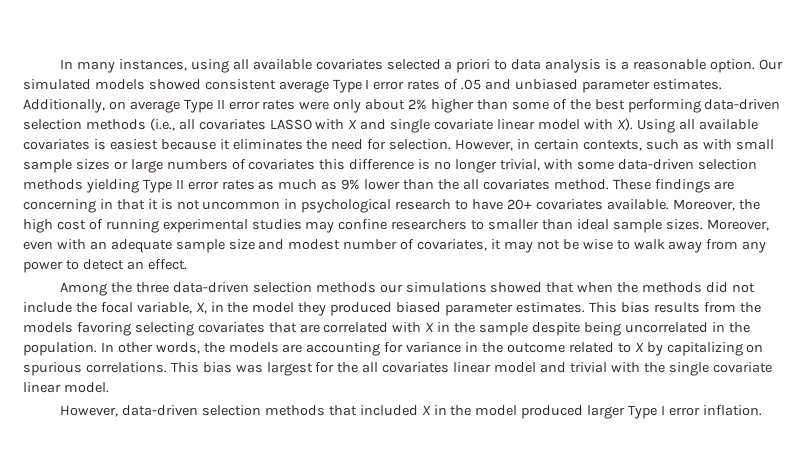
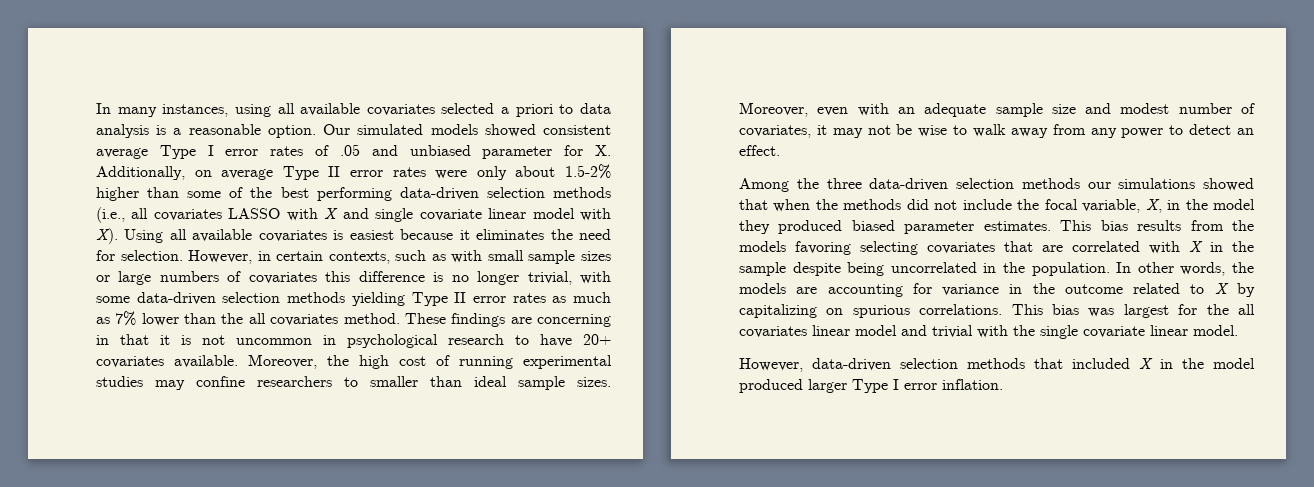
- Our simulated models showed consistent average Type I error rates of .05 and unbiased parameter estimates. Additionally, on average Type II error rates were only about 2% higher than some of the best performing data-driven selection methods (i.e., all covariates LASSO with X and single covariate linear model with X). Using all available covariates is easiest because it eliminates the need for selection.
+ Our simulated models showed consistent average Type I error rates of .05 and unbiased parameter for X. Additionally, on average Type II error rates were only about 1.5-2% higher than some of the best performing data-driven selection methods (i.e., all covariates LASSO with X and single covariate linear model with X). Using all available covariates is easiest because it eliminates the need for selection.
- However, in certain contexts, such as with small sample sizes or large numbers of covariates this difference is no longer trivial, with some data-driven selection methods yielding Type II error rates as much as 9% lower than the all covariates method.
+ However, in certain contexts, such as with small sample sizes or large numbers of covariates this difference is no longer trivial, with some data-driven selection methods yielding Type II error rates as much as 7% lower than the all covariates method.

